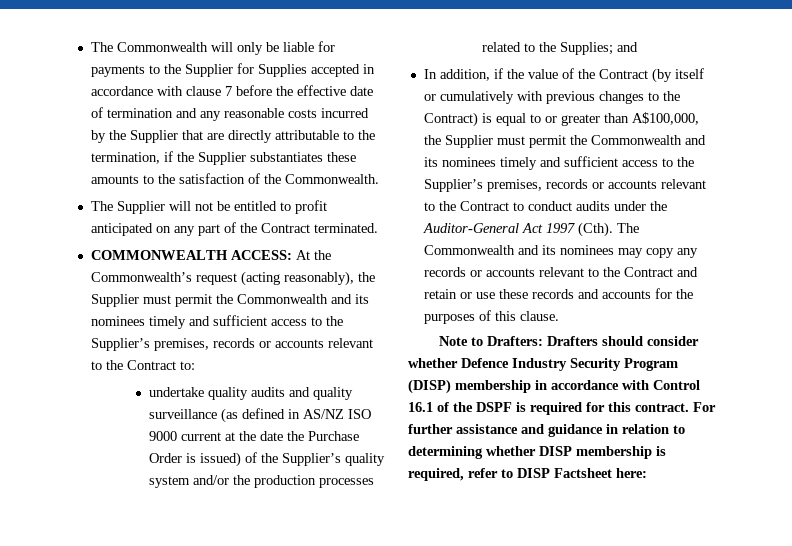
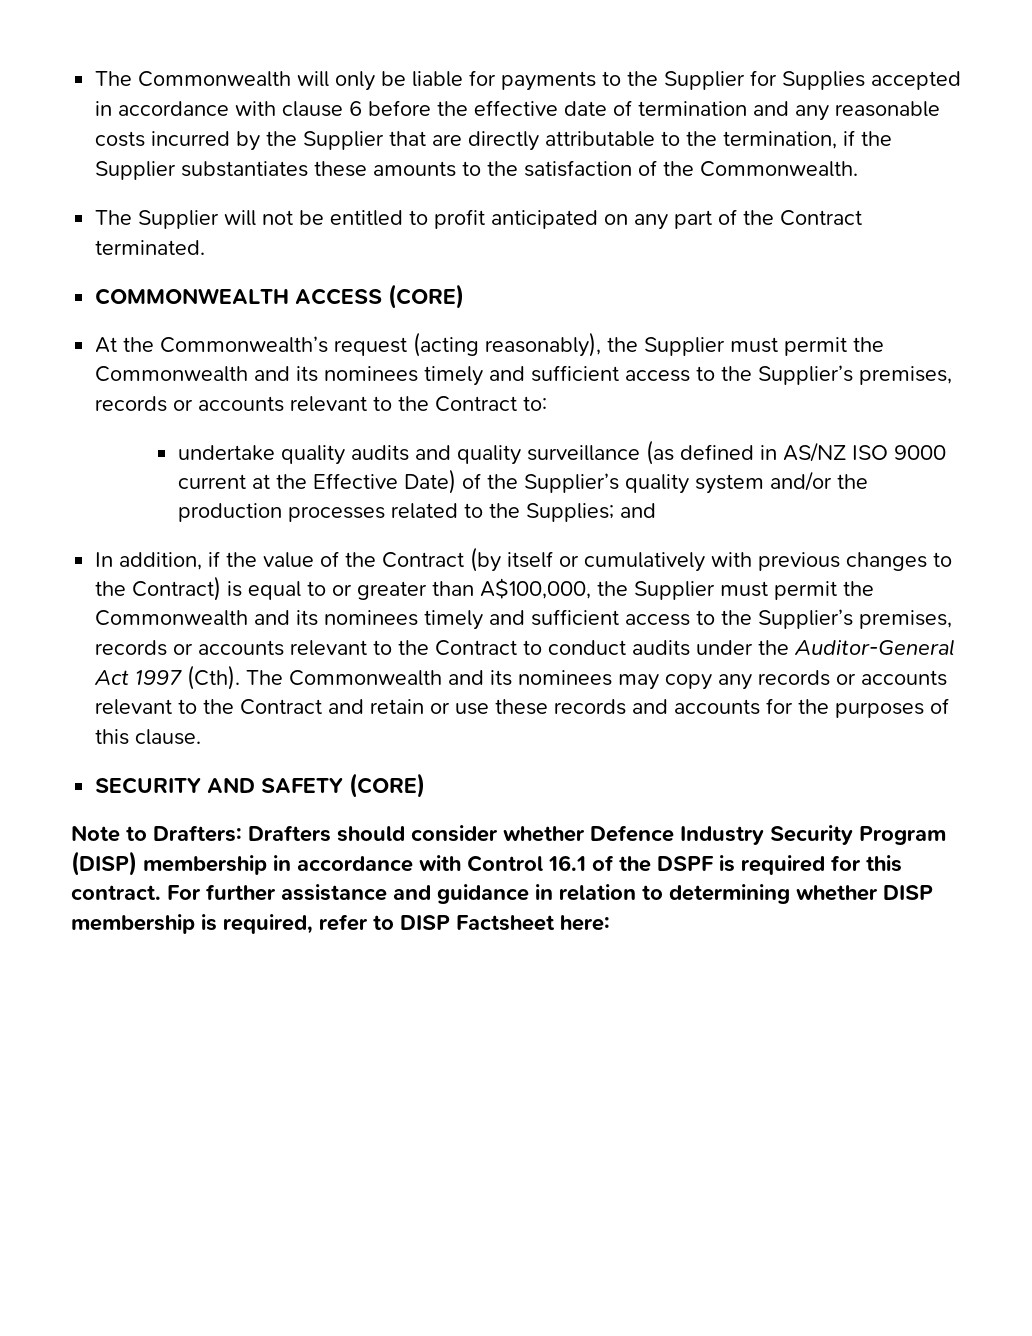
- The Commonwealth will only be liable for payments to the Supplier for Supplies accepted in accordance with clause 7 before the effective date of termination and any reasonable costs incurred by the Supplier that are directly attributable to the termination, if the Supplier substantiates these amounts to the satisfaction of the Commonwealth.
+ The Commonwealth will only be liable for payments to the Supplier for Supplies accepted in accordance with clause 6 before the effective date of termination and any reasonable costs incurred by the Supplier that are directly attributable to the termination, if the Supplier substantiates these amounts to the satisfaction of the Commonwealth.
- COMMONWEALTH ACCESS: At the Commonwealth’s request (acting reasonably), the Supplier must permit the Commonwealth and its nominees timely and sufficient access to the Supplier’s premises, records or accounts relevant to the Contract to:
+ COMMONWEALTH ACCESS (CORE)
+ At the Commonwealth’s request (acting reasonably), the Supplier must permit the Commonwealth and its nominees timely and sufficient access to the Supplier’s premises, records or accounts relevant to the Contract to:
- undertake quality audits and quality surveillance (as defined in AS/NZ ISO 9000 current at the date the Purchase Order is issued) of the Supplier’s quality system and/or the production processes related to the Supplies; and
+ undertake quality audits and quality surveillance (as defined in AS/NZ ISO 9000 current at the Effective Date) of the Supplier’s quality system and/or the production processes related to the Supplies; and
+ SECURITY AND SAFETY (CORE)

